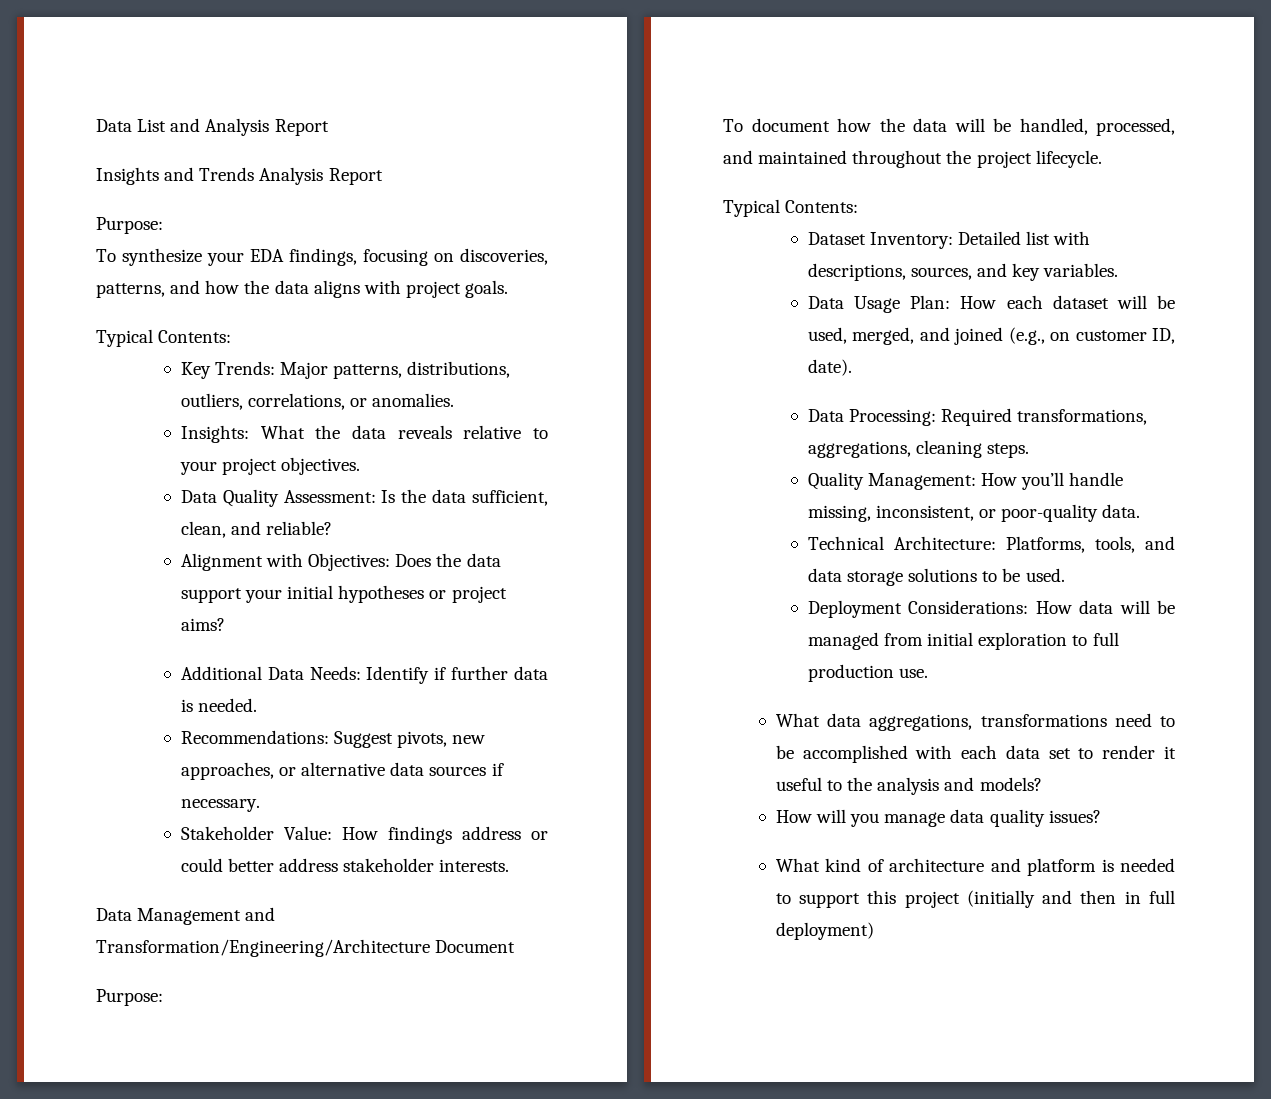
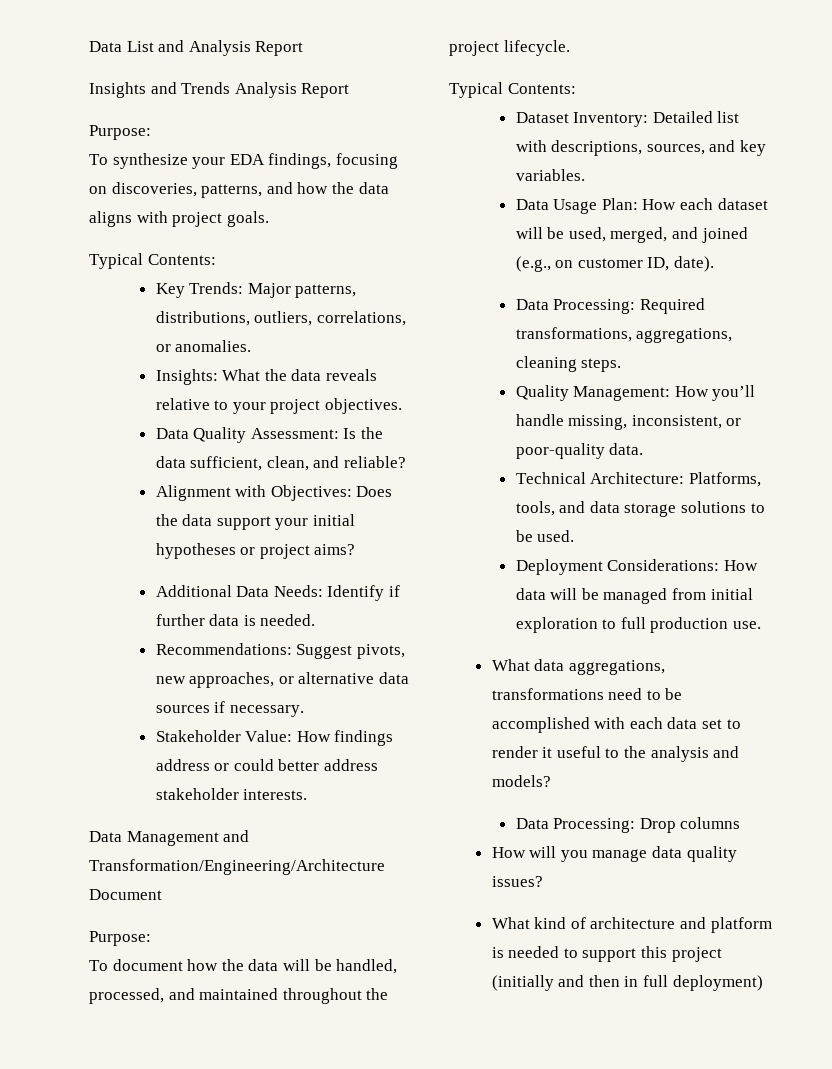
+ Data Processing: Drop columns

